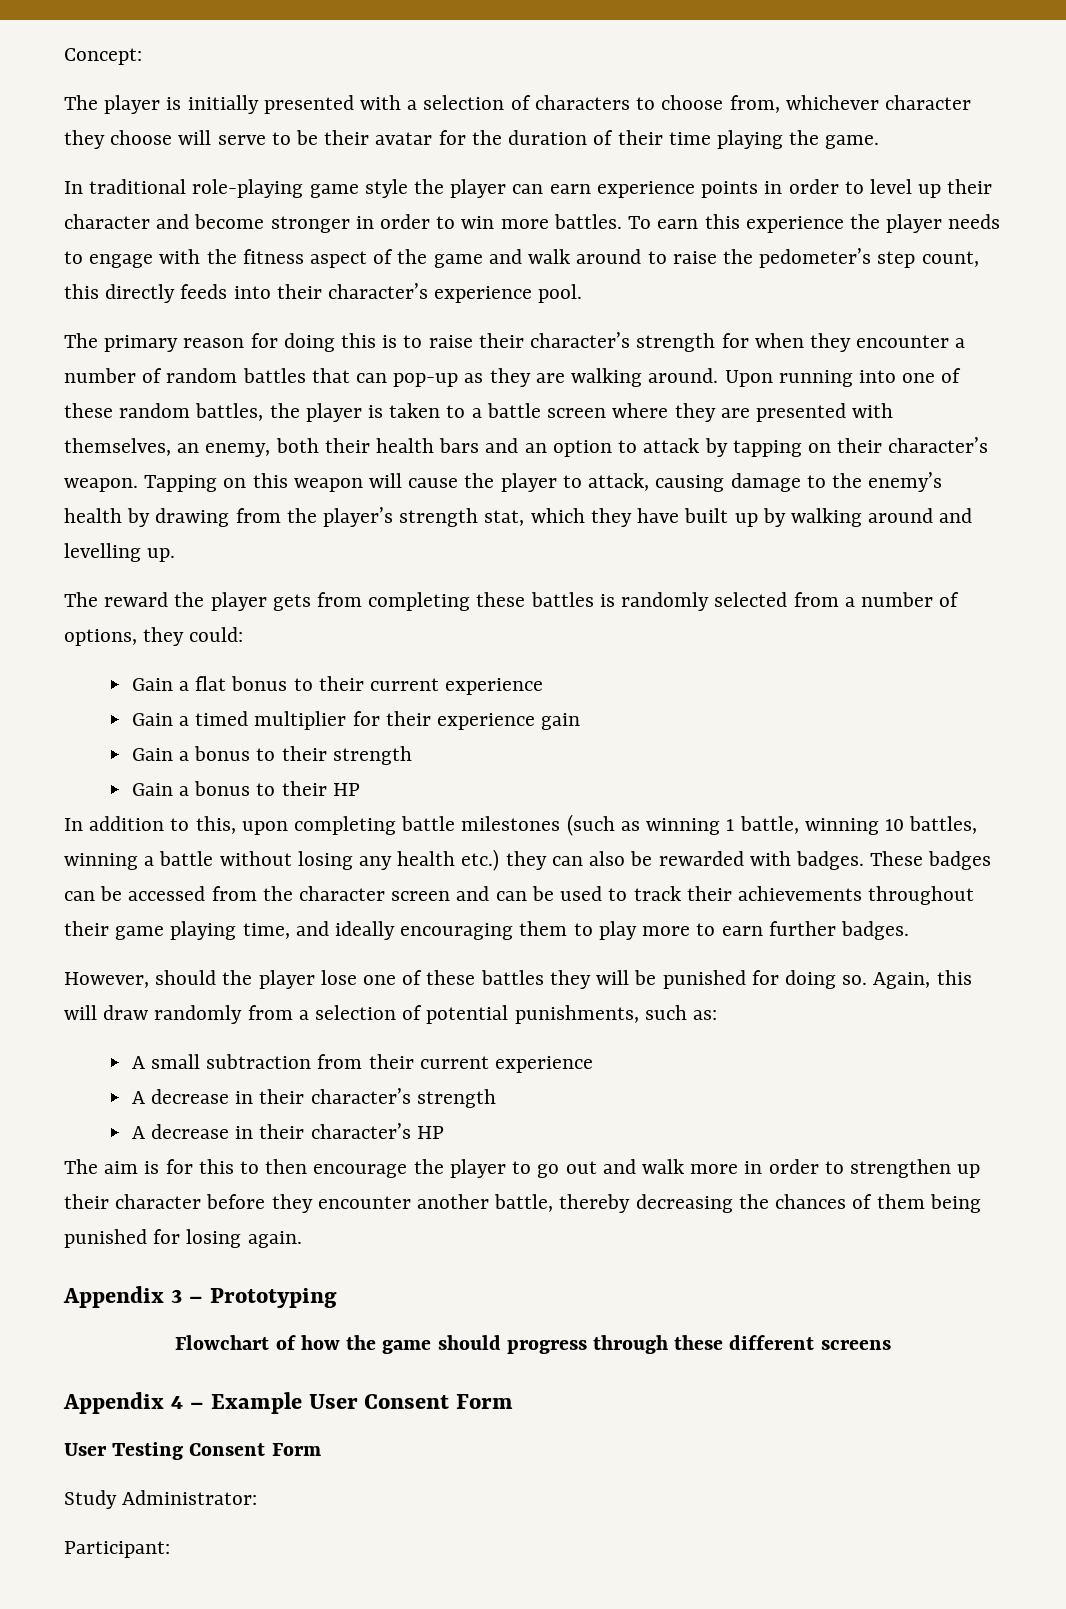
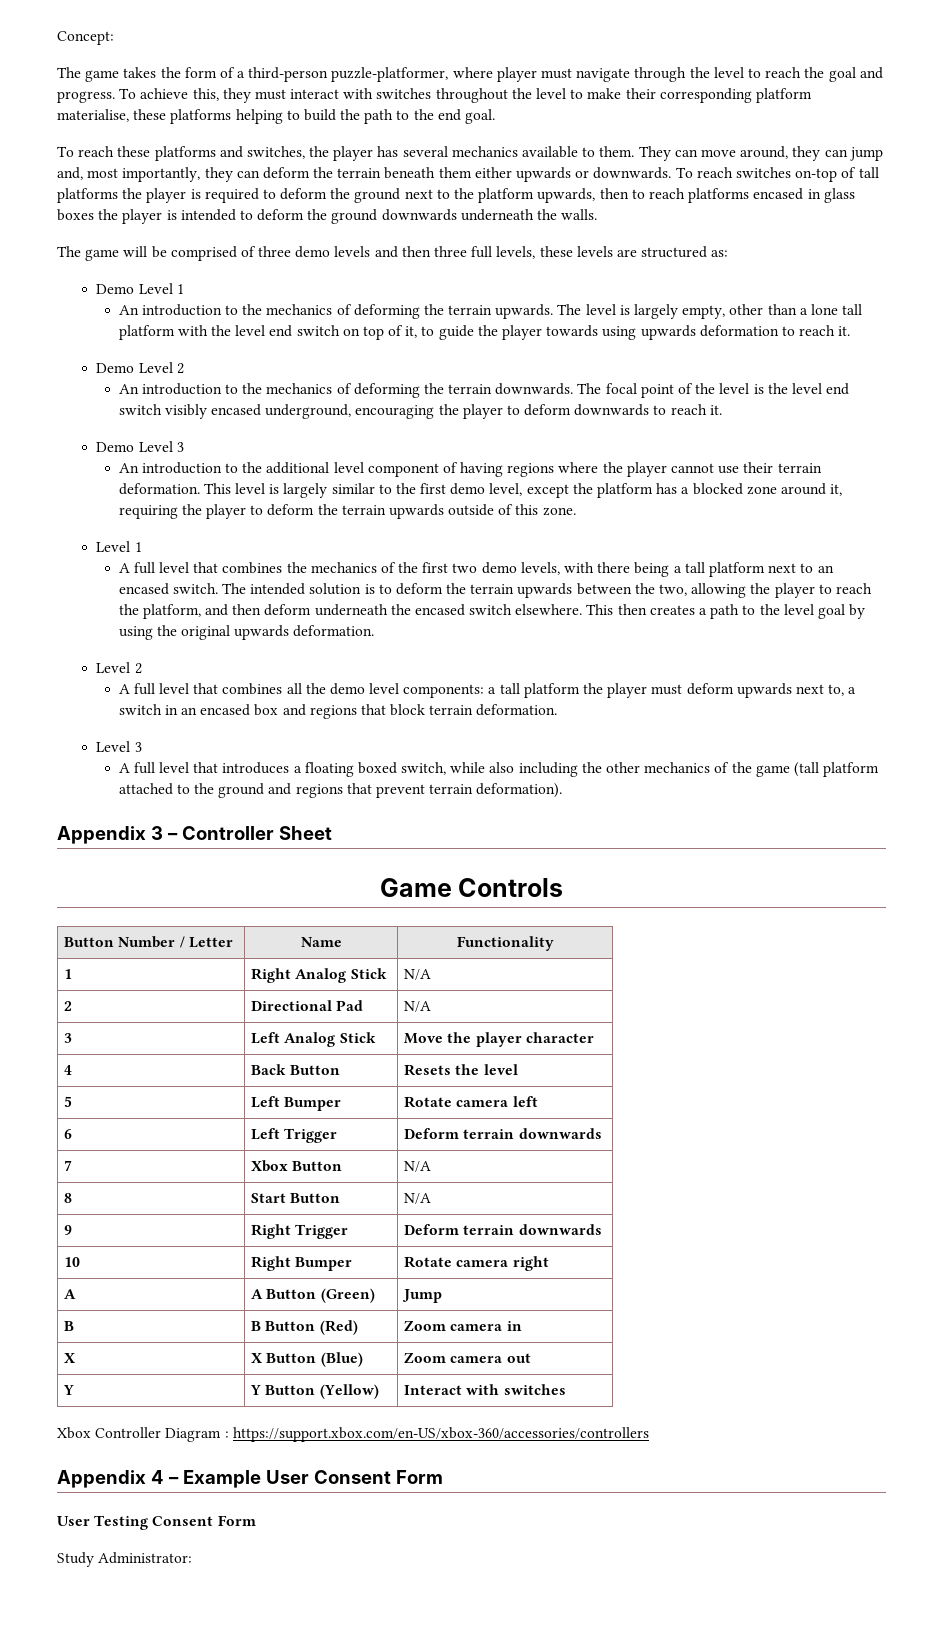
- The player is initially presented with a selection of characters to choose from, whichever character they choose will serve to be their avatar for the duration of their time playing the game.
- In traditional role-playing game style the player can earn experience points in order to level up their character and become stronger in order to win more battles. To earn this experience the player needs to engage with the fitness aspect of the game and walk around to raise the pedometer’s step count, this directly feeds into their character’s experience pool.
- The primary reason for doing this is to raise their character’s strength for when they encounter a number of random battles that can pop-up as they are walking around. Upon running into one of these random battles, the player is taken to a battle screen where they are presented with themselves, an enemy, both their health bars and an option to attack by tapping on their character’s weapon. Tapping on this weapon will cause the player to attack, causing damage to the enemy’s health by drawing from the player’s strength stat, which they have built up by walking around and levelling up.
- The reward the player gets from completing these battles is randomly selected from a number of options, they could:
- Gain a flat bonus to their current experience
- Gain a timed multiplier for their experience gain
- Gain a bonus to their strength
- Gain a bonus to their HP
- In addition to this, upon completing battle milestones (such as winning 1 battle, winning 10 battles, winning a battle without losing any health etc.) they can also be rewarded with badges. These badges can be accessed from the character screen and can be used to track their achievements throughout their game playing time, and ideally encouraging them to play more to earn further badges.
- However, should the player lose one of these battles they will be punished for doing so. Again, this will draw randomly from a selection of potential punishments, such as:
- A small subtraction from their current experience
- A decrease in their character’s strength
- A decrease in their character’s HP
- The aim is for this to then encourage the player to go out and walk more in order to strengthen up their character before they encounter another battle, thereby decreasing the chances of them being punished for losing again.
- Appendix 3 – Prototyping
- Flowchart of how the game should progress through these different screens
+ The game takes the form of a third-person puzzle-platformer, where player must navigate through the level to reach the goal and progress. To achieve this, they must interact with switches throughout the level to make their corresponding platform materialise, these platforms helping to build the path to the end goal.
+ To reach these platforms and switches, the player has several mechanics available to them. They can move around, they can jump and, most importantly, they can deform the terrain beneath them either upwards or downwards. To reach switches on-top of tall platforms the player is required to deform the ground next to the platform upwards, then to reach platforms encased in glass boxes the player is intended to deform the ground downwards underneath the walls.
+ The game will be comprised of three demo levels and then three full levels, these levels are structured as:
+ Demo Level 1
+ An introduction to the mechanics of deforming the terrain upwards. The level is largely empty, other than a lone tall platform with the level end switch on top of it, to guide the player towards using upwards deformation to reach it.
+ Demo Level 2
+ An introduction to the mechanics of deforming the terrain downwards. The focal point of the level is the level end switch visibly encased underground, encouraging the player to deform downwards to reach it.
+ Demo Level 3
+ An introduction to the additional level component of having regions where the player cannot use their terrain deformation. This level is largely similar to the first demo level, except the platform has a blocked zone around it, requiring the player to deform the terrain upwards outside of this zone.
+ Level 1
+ A full level that combines the mechanics of the first two demo levels, with there being a tall platform next to an encased switch. The intended solution is to deform the terrain upwards between the two, allowing the player to reach the platform, and then deform underneath the encased switch elsewhere. This then creates a path to the level goal by using the original upwards deformation.
+ Level 2
+ A full level that combines all the demo level components: a tall platform the player must deform upwards next to, a switch in an encased box and regions that block terrain deformation.
+ Level 3
+ A full level that introduces a floating boxed switch, while also including the other mechanics of the game (tall platform attached to the ground and regions that prevent terrain deformation).
+ Appendix 3 – Controller Sheet
+ Game Controls
+ Button Number / Letter | Name | Functionality
+ 1 | Right Analog Stick | N/A
+ 2 | Directional Pad | N/A
+ 3 | Left Analog Stick | Move the player character
+ 4 | Back Button | Resets the level
+ 5 | Left Bumper | Rotate camera left
+ 6 | Left Trigger | Deform terrain downwards
+ 7 | Xbox Button | N/A
+ 8 | Start Button | N/A
+ 9 | Right Trigger | Deform terrain downwards
+ 10 | Right Bumper | Rotate camera right
+ A | A Button (Green) | Jump
+ B | B Button (Red) | Zoom camera in
+ X | X Button (Blue) | Zoom camera out
+ Y | Y Button (Yellow) | Interact with switches
+ Xbox Controller Diagram : https://support.xbox.com/en-US/xbox-360/accessories/controllers
- Participant:

